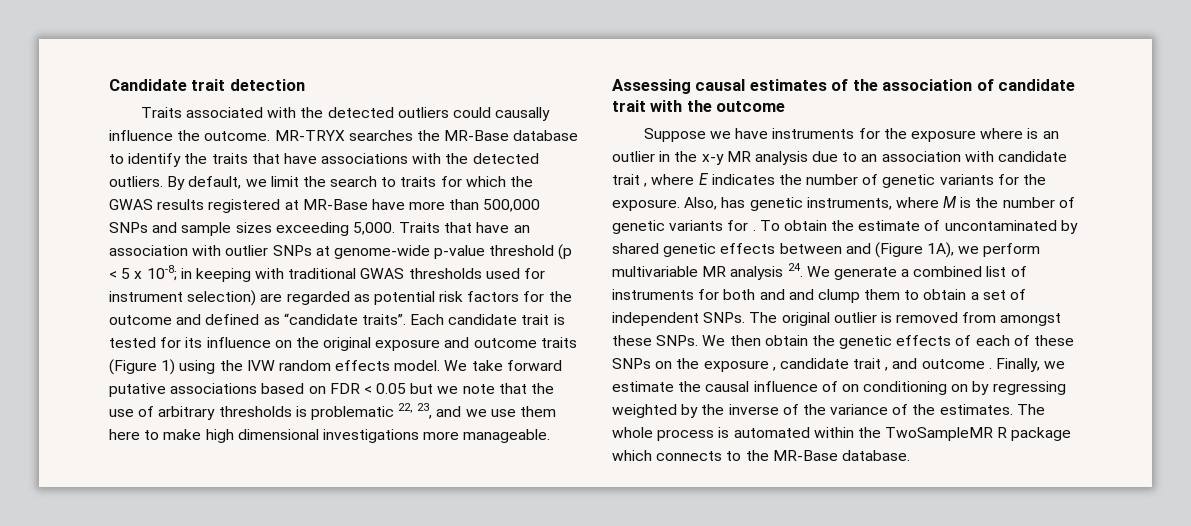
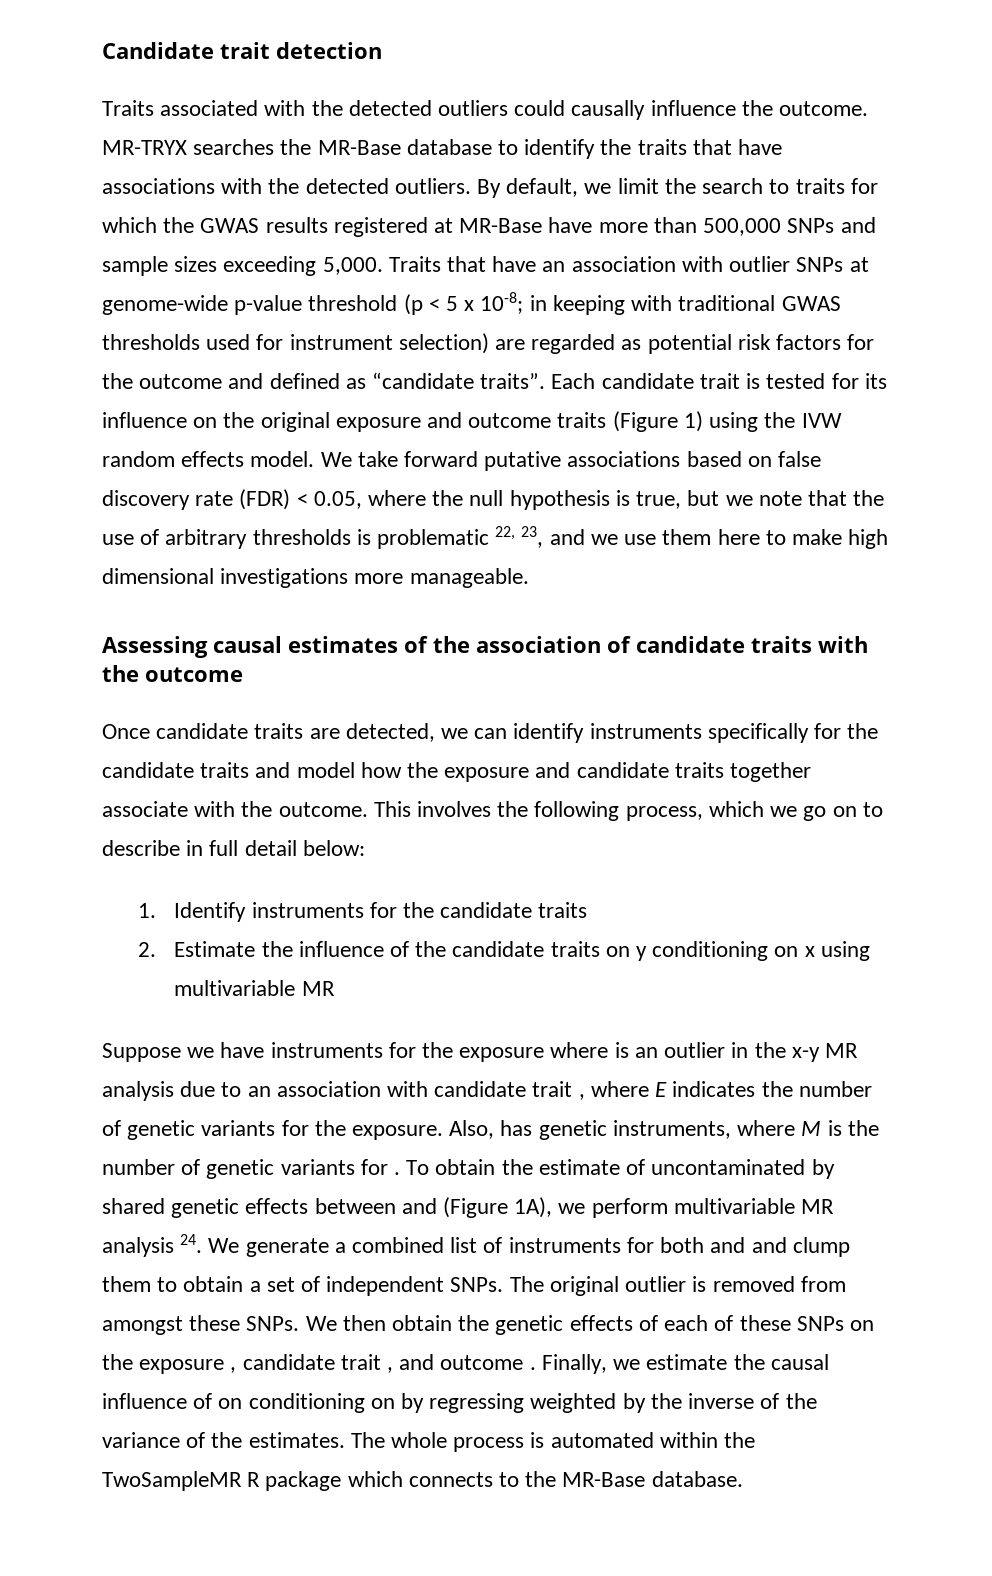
- We take forward putative associations based on FDR < 0.05 but we note that the use of arbitrary thresholds is problematic 22, 23, and we use them here to make high dimensional investigations more manageable.
+ We take forward putative associations based on false discovery rate (FDR) < 0.05, where the null hypothesis is true, but we note that the use of arbitrary thresholds is problematic 22, 23, and we use them here to make high dimensional investigations more manageable.
- Assessing causal estimates of the association of candidate trait with the outcome
+ Assessing causal estimates of the association of candidate traits with the outcome
+ Once candidate traits are detected, we can identify instruments specifically for the candidate traits and model how the exposure and candidate traits together associate with the outcome. This involves the following process, which we go on to describe in full detail below:
+ 1. Identify instruments for the candidate traits
+ 2. Estimate the influence of the candidate traits on y conditioning on x using multivariable MR

